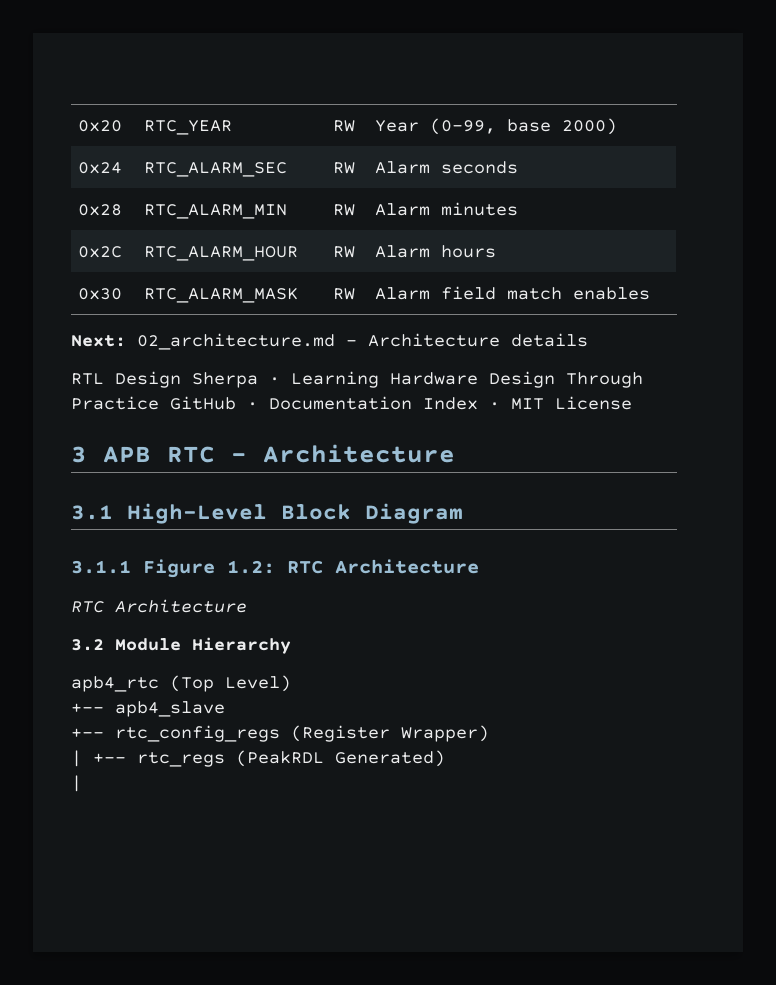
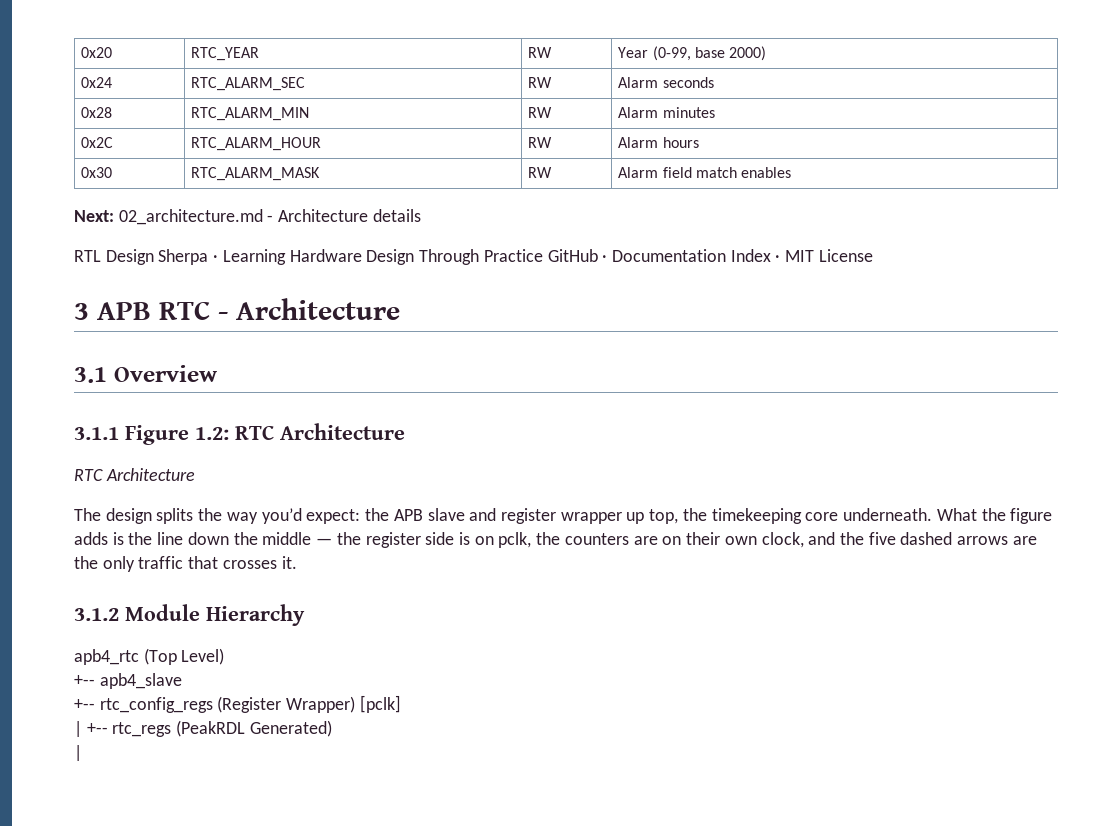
- 3.1 High-Level Block Diagram
+ 3.1 Overview
- 3.2 Module Hierarchy
+ The design splits the way you’d expect: the APB slave and register wrapper up top, the timekeeping core underneath. What the figure adds is the line down the middle — the register side is on pclk, the counters are on their own clock, and the five dashed arrows are the only traffic that crosses it.
+ 3.1.2 Module Hierarchy
- +-- rtc_config_regs (Register Wrapper)
+ +-- rtc_config_regs (Register Wrapper) [pclk]

